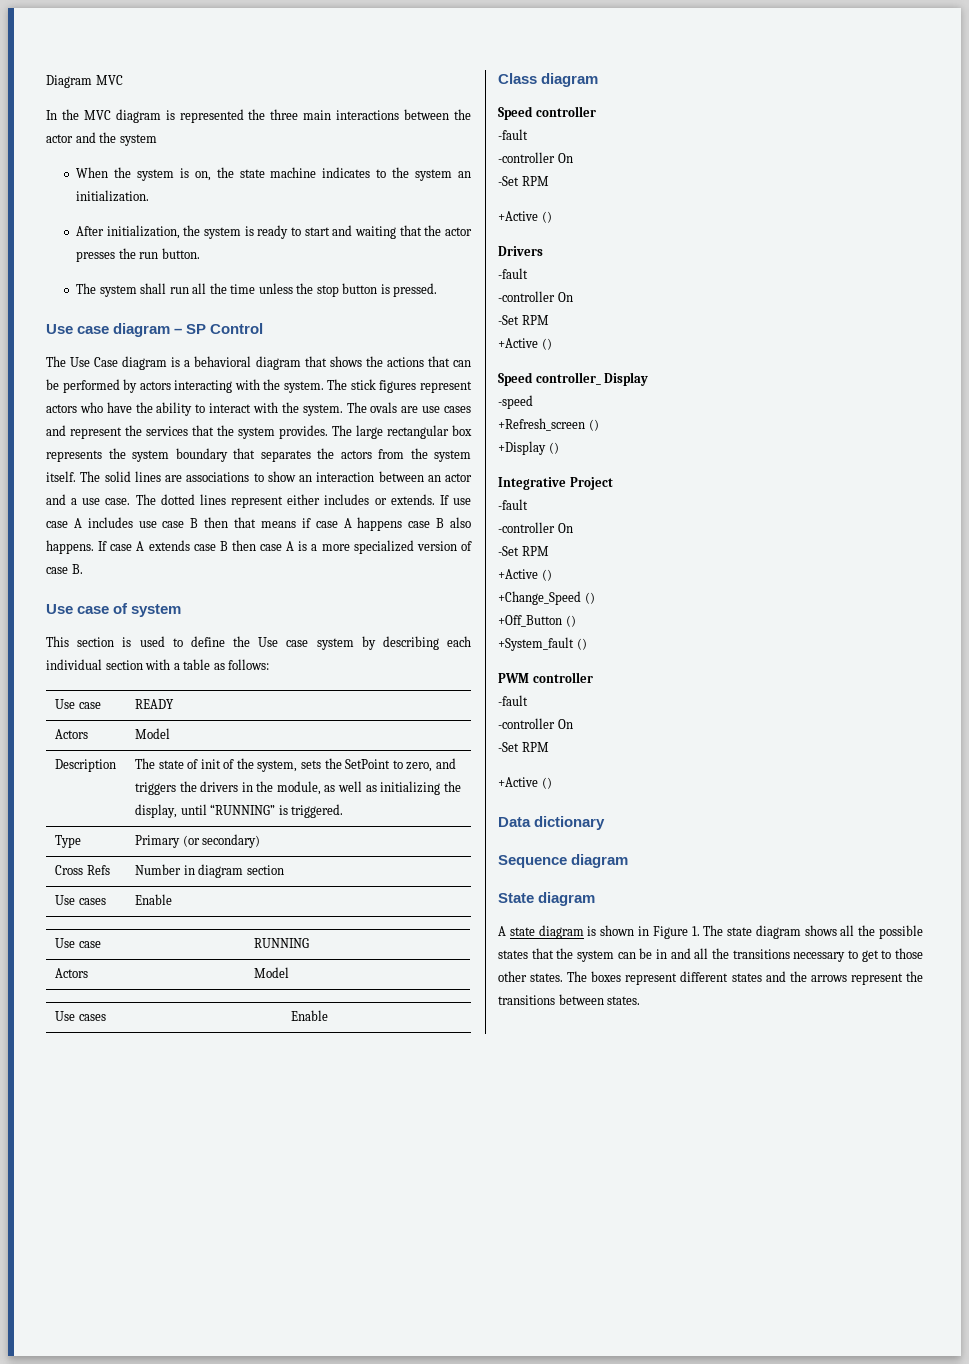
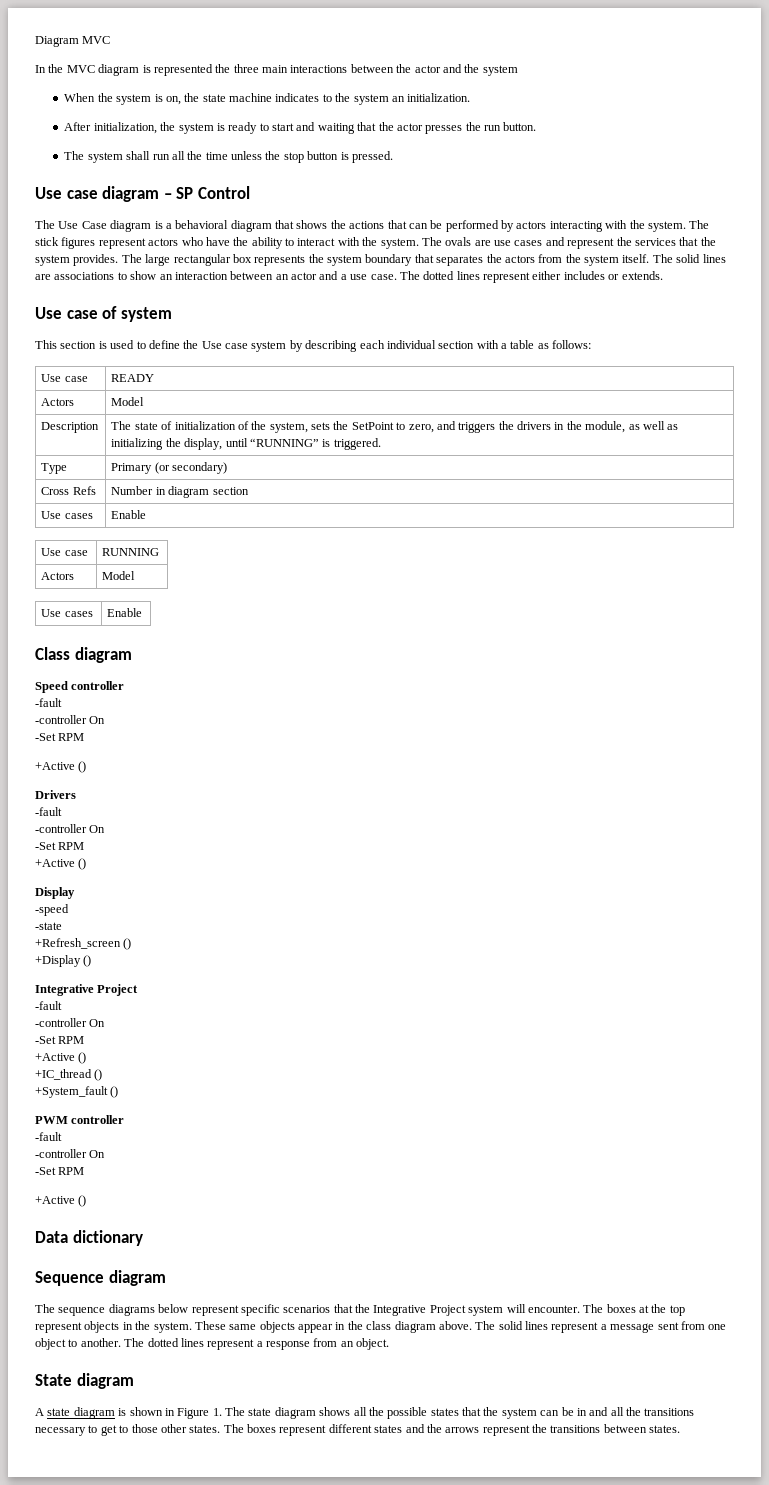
- If use case A includes use case B then that means if case A happens case B also happens. If case A extends case B then case A is a more specialized version of case B.
- Description | The state of init of the system, sets the SetPoint to zero, and triggers the drivers in the module, as well as initializing the display, until “RUNNING” is triggered.
+ Description | The state of initialization of the system, sets the SetPoint to zero, and triggers the drivers in the module, as well as initializing the display, until “RUNNING” is triggered.
- Speed controller_ Display
+ Display
+ -state
- +Change_Speed ()
- +Off_Button ()
+ +IC_thread ()
+ The sequence diagrams below represent specific scenarios that the Integrative Project system will encounter. The boxes at the top represent objects in the system. These same objects appear in the class diagram above. The solid lines represent a message sent from one object to another. The dotted lines represent a response from an object.

